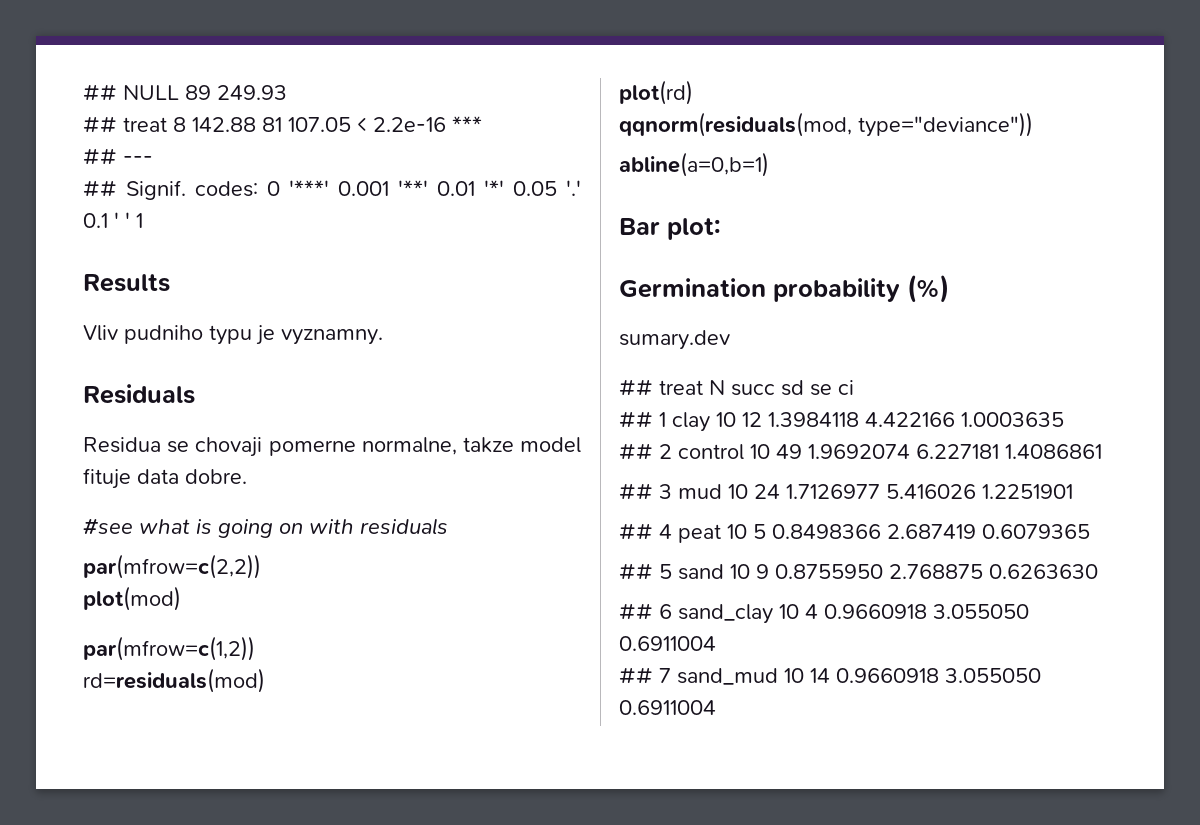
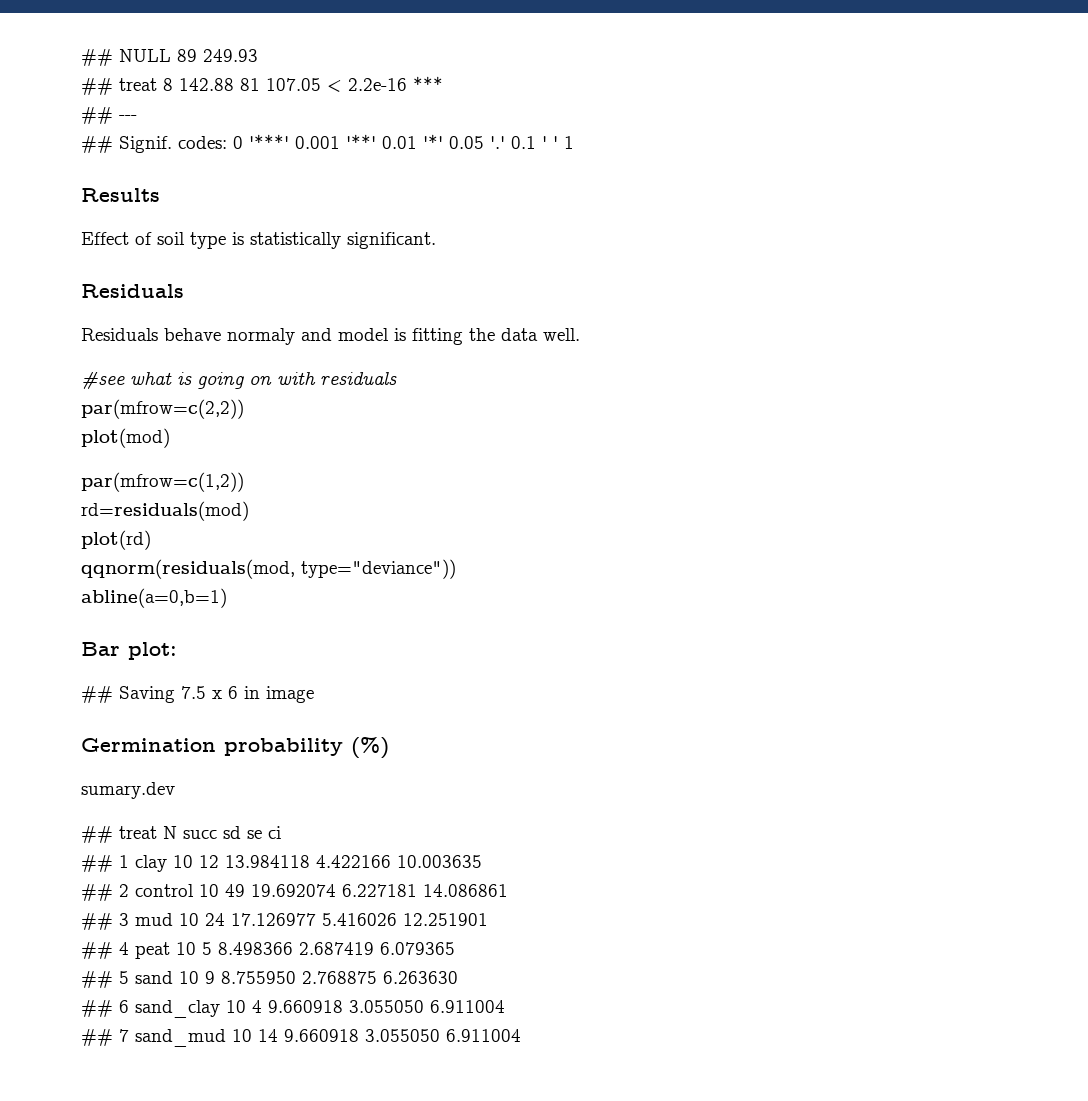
- Vliv pudniho typu je vyznamny.
+ Effect of soil type is statistically significant.
  Residuals
- Residua se chovaji pomerne normalne, takze model fituje data dobre.
+ Residuals behave normaly and model is fitting the data well.
+ ## Saving 7.5 x 6 in image
- ## 1 clay 10 12 1.3984118 4.422166 1.0003635
+ ## 1 clay 10 12 13.984118 4.422166 10.003635
- ## 2 control 10 49 1.9692074 6.227181 1.4086861
+ ## 2 control 10 49 19.692074 6.227181 14.086861
- ## 3 mud 10 24 1.7126977 5.416026 1.2251901
+ ## 3 mud 10 24 17.126977 5.416026 12.251901
- ## 4 peat 10 5 0.8498366 2.687419 0.6079365
+ ## 4 peat 10 5 8.498366 2.687419 6.079365
- ## 5 sand 10 9 0.8755950 2.768875 0.6263630
+ ## 5 sand 10 9 8.755950 2.768875 6.263630
- ## 6 sand_clay 10 4 0.9660918 3.055050 0.6911004
+ ## 6 sand_clay 10 4 9.660918 3.055050 6.911004
- ## 7 sand_mud 10 14 0.9660918 3.055050 0.6911004
+ ## 7 sand_mud 10 14 9.660918 3.055050 6.911004

